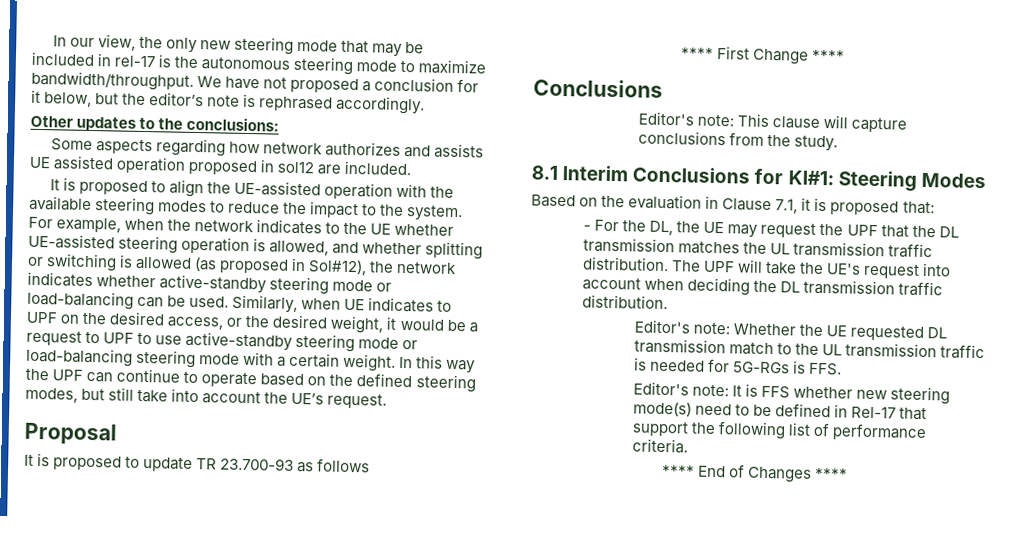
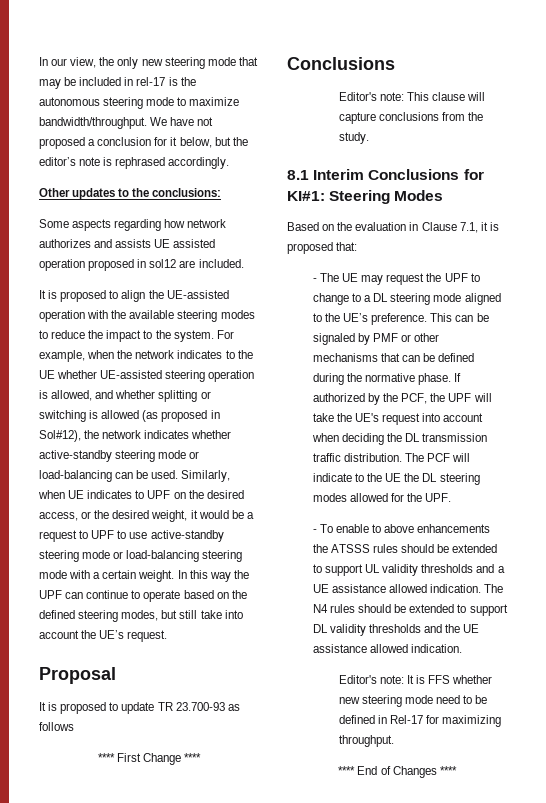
- - For the DL, the UE may request the UPF that the DL transmission matches the UL transmission traffic distribution. The UPF will take the UE's request into account when deciding the DL transmission traffic distribution.
- Editor's note: Whether the UE requested DL transmission match to the UL transmission traffic is needed for 5G-RGs is FFS.
+ - The UE may request the UPF to change to a DL steering mode aligned to the UE’s preference. This can be signaled by PMF or other mechanisms that can be defined during the normative phase. If authorized by the PCF, the UPF will take the UE's request into account when deciding the DL transmission traffic distribution. The PCF will indicate to the UE the DL steering modes allowed for the UPF.
+ - To enable to above enhancements the ATSSS rules should be extended to support UL validity thresholds and a UE assistance allowed indication. The N4 rules should be extended to support DL validity thresholds and the UE assistance allowed indication.
- Editor's note: It is FFS whether new steering mode(s) need to be defined in Rel-17 that support the following list of performance criteria.
+ Editor's note: It is FFS whether new steering mode need to be defined in Rel-17 for maximizing throughput.

